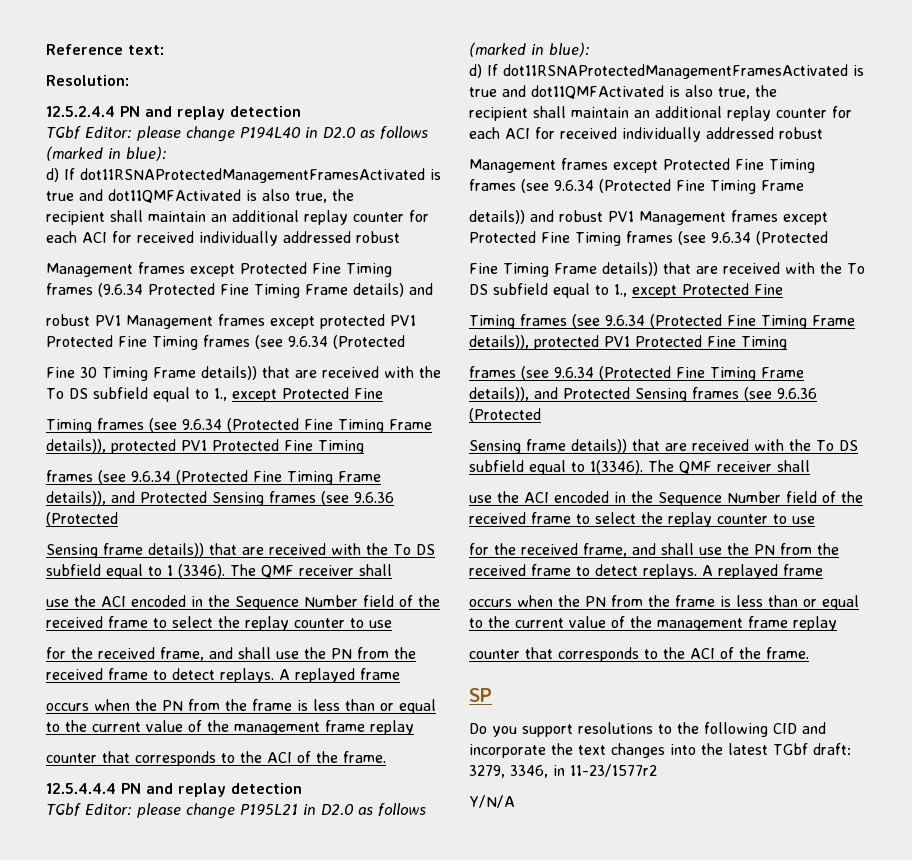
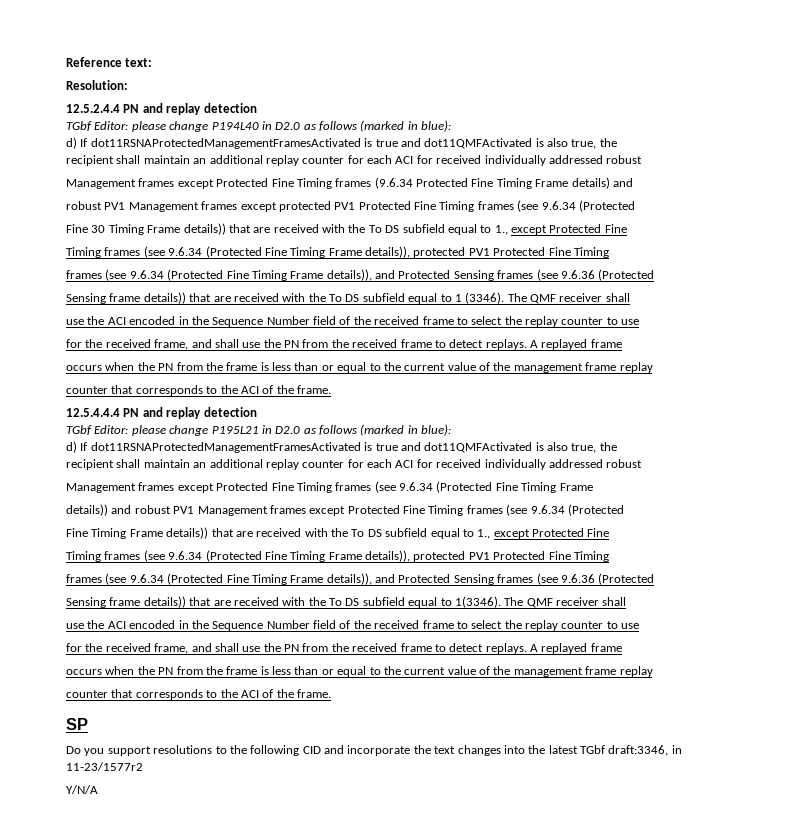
- Do you support resolutions to the following CID and incorporate the text changes into the latest TGbf draft: 3279, 3346, in 11-23/1577r2
+ Do you support resolutions to the following CID and incorporate the text changes into the latest TGbf draft:3346, in 11-23/1577r2

